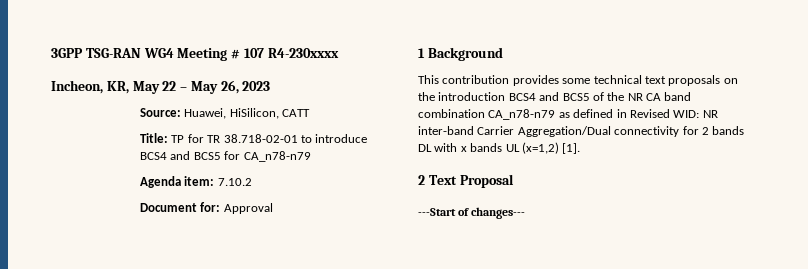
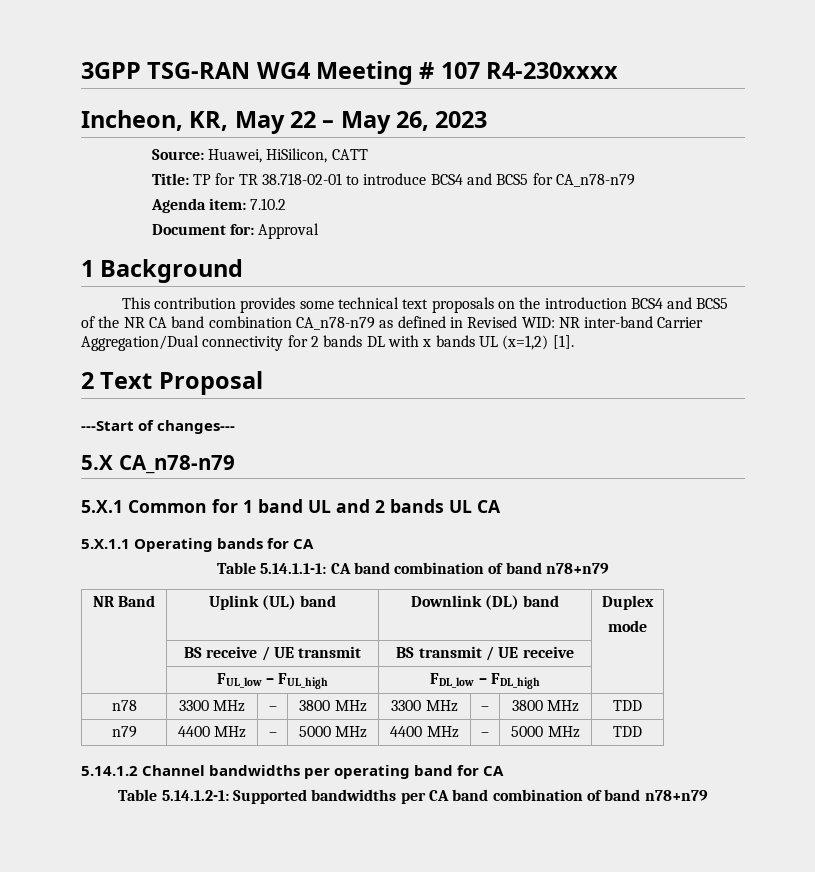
+ 5.X CA_n78-n79
+ 5.X.1 Common for 1 band UL and 2 bands UL CA
+ 5.X.1.1 Operating bands for CA
+ Table 5.14.1.1-1: CA band combination of band n78+n79
+ NR Band | Uplink (UL) band | Downlink (DL) band | Duplex
+ mode
+ | BS receive / UE transmit | BS transmit / UE receive |
+ | FUL_low – FUL_high | FDL_low – FDL_high |
+ n78 | 3300 MHz | – | 3800 MHz | 3300 MHz | – | 3800 MHz | TDD
+ n79 | 4400 MHz | – | 5000 MHz | 4400 MHz | – | 5000 MHz | TDD
+ 5.14.1.2 Channel bandwidths per operating band for CA
+ Table 5.14.1.2-1: Supported bandwidths per CA band combination of band n78+n79

